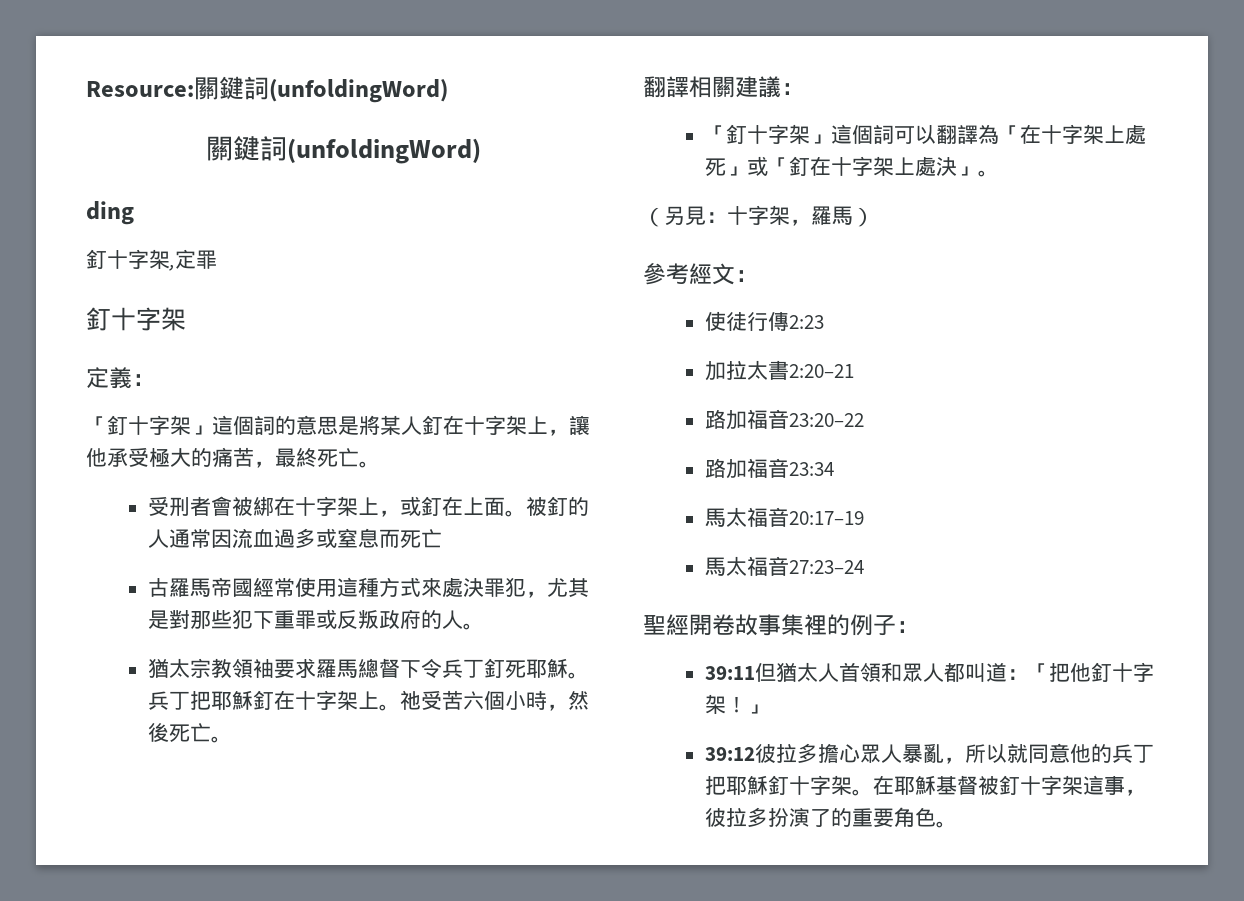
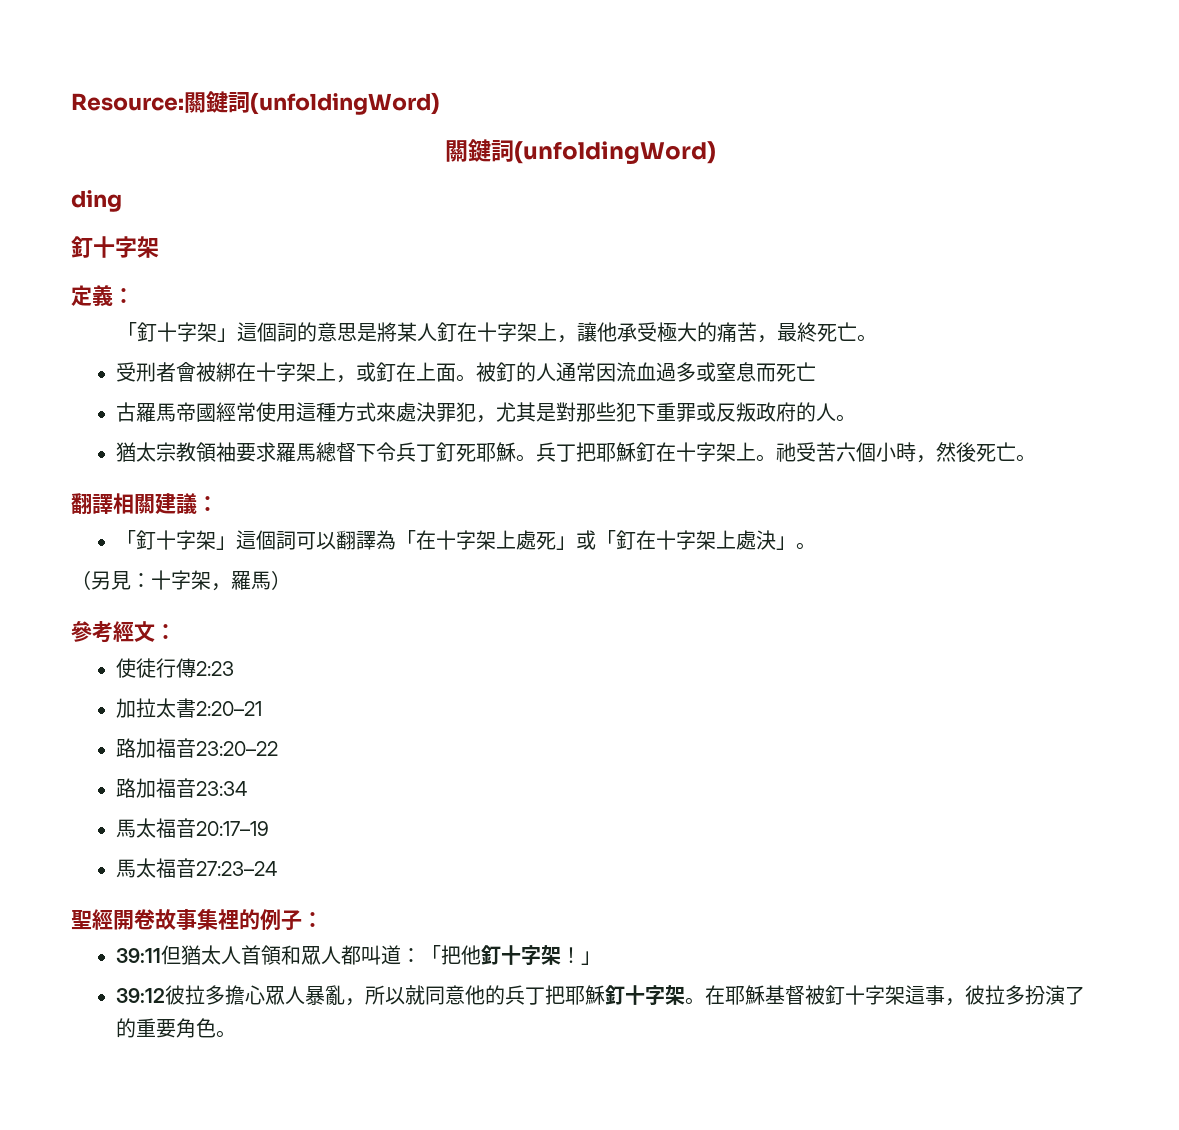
- 釘十字架,定罪

